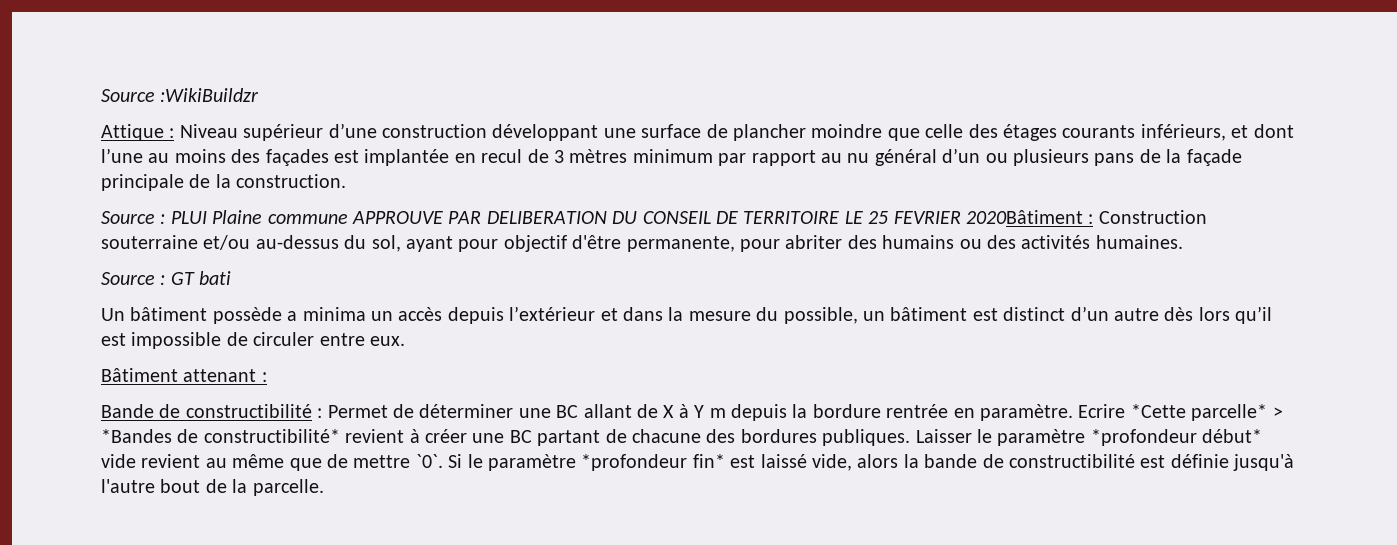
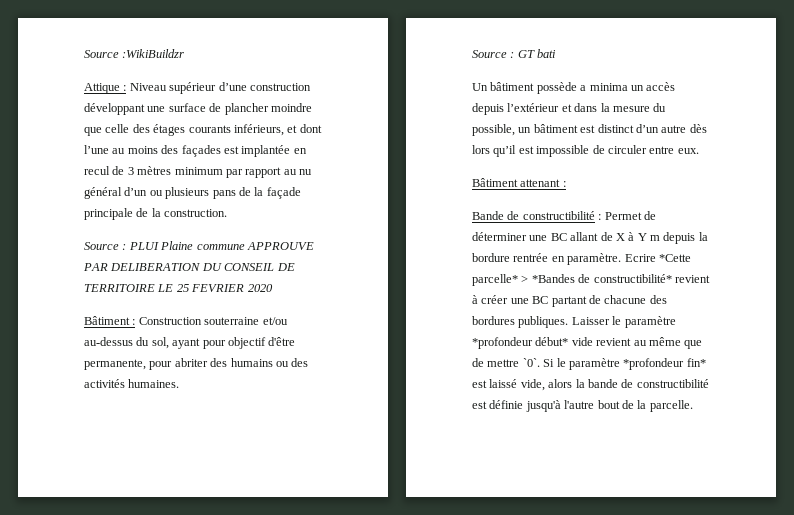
- Source : PLUI Plaine commune APPROUVE PAR DELIBERATION DU CONSEIL DE TERRITOIRE LE 25 FEVRIER 2020Bâtiment : Construction souterraine et/ou au-dessus du sol, ayant pour objectif d'être permanente, pour abriter des humains ou des activités humaines.
+ Source : PLUI Plaine commune APPROUVE PAR DELIBERATION DU CONSEIL DE TERRITOIRE LE 25 FEVRIER 2020
+ Bâtiment : Construction souterraine et/ou au-dessus du sol, ayant pour objectif d'être permanente, pour abriter des humains ou des activités humaines.

